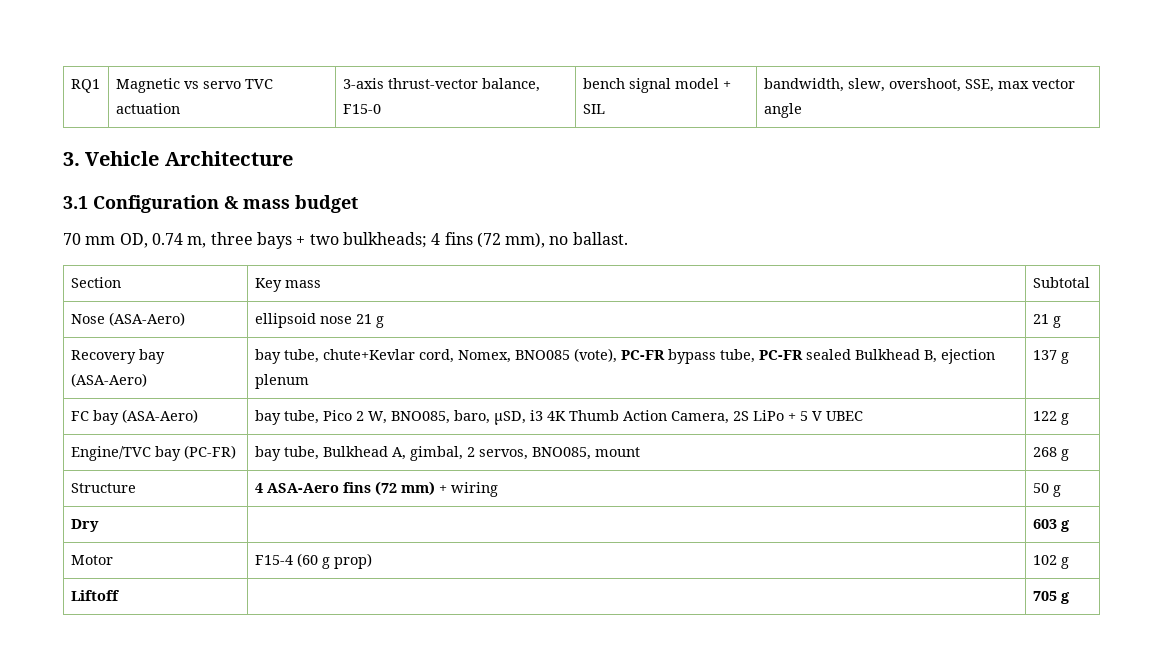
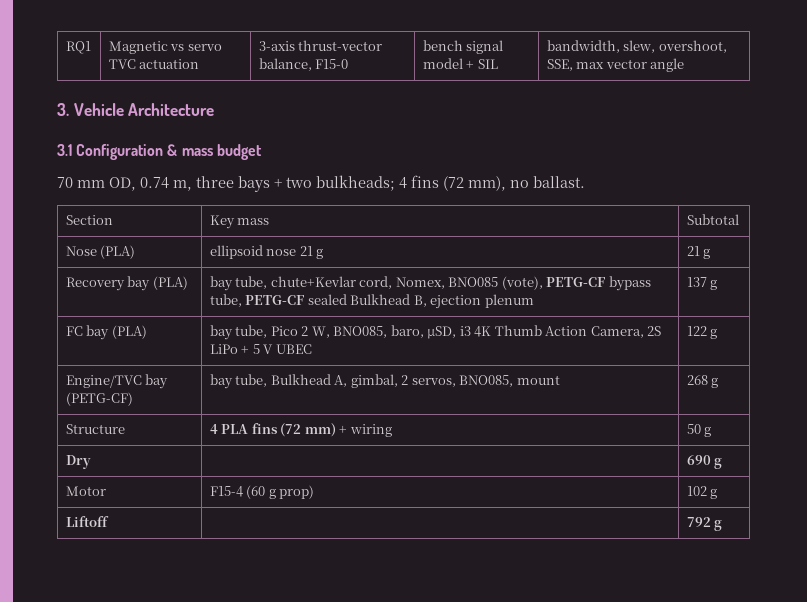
- Nose (ASA-Aero) | ellipsoid nose 21 g | 21 g
+ Nose (PLA) | ellipsoid nose 21 g | 21 g
- Recovery bay (ASA-Aero) | bay tube, chute+Kevlar cord, Nomex, BNO085 (vote), PC-FR bypass tube, PC-FR sealed Bulkhead B, ejection plenum | 137 g
+ Recovery bay (PLA) | bay tube, chute+Kevlar cord, Nomex, BNO085 (vote), PETG-CF bypass tube, PETG-CF sealed Bulkhead B, ejection plenum | 137 g
- FC bay (ASA-Aero) | bay tube, Pico 2 W, BNO085, baro, µSD, i3 4K Thumb Action Camera, 2S LiPo + 5 V UBEC | 122 g
+ FC bay (PLA) | bay tube, Pico 2 W, BNO085, baro, µSD, i3 4K Thumb Action Camera, 2S LiPo + 5 V UBEC | 122 g
- Engine/TVC bay (PC-FR) | bay tube, Bulkhead A, gimbal, 2 servos, BNO085, mount | 268 g
+ Engine/TVC bay (PETG-CF) | bay tube, Bulkhead A, gimbal, 2 servos, BNO085, mount | 268 g
- Structure | 4 ASA-Aero fins (72 mm) + wiring | 50 g
+ Structure | 4 PLA fins (72 mm) + wiring | 50 g
- Dry | | 603 g
+ Dry | | 690 g
- Liftoff | | 705 g
+ Liftoff | | 792 g

